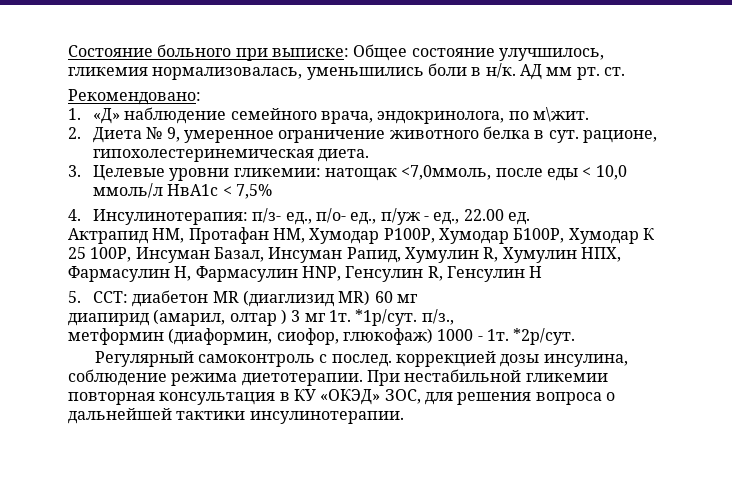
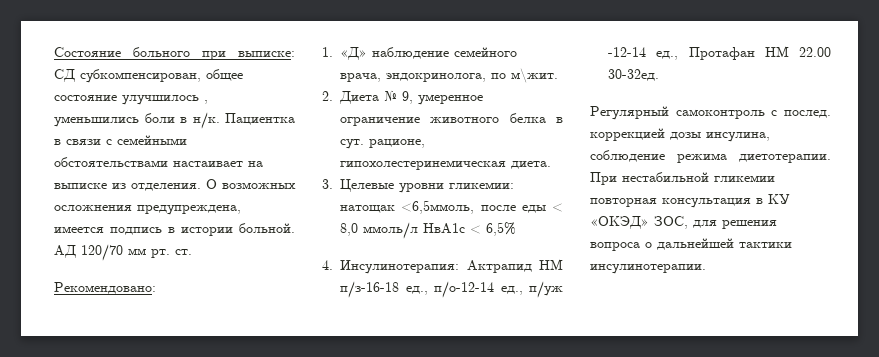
- Состояние больного при выписке: Общее состояние улучшилось, гликемия нормализовалась, уменьшились боли в н/к. АД мм рт. ст.
+ Состояние больного при выписке: СД субкомпенсирован, общее состояние улучшилось , уменьшились боли в н/к. Пациентка в связи с семейными обстоятельствами настаивает на выписке из отделения. О возможных осложнения предупреждена, имеется подпись в истории больной. АД 120/70 мм рт. ст.
- 3. Целевые уровни гликемии: натощак <7,0ммоль, после еды < 10,0 ммоль/л НвА1с < 7,5%
+ 3. Целевые уровни гликемии: натощак <6,5ммоль, после еды < 8,0 ммоль/л НвА1с < 6,5%
- 4. Инсулинотерапия: п/з- ед., п/о- ед., п/уж - ед., 22.00 ед.
- Актрапид НМ, Протафан НМ, Хумодар Р100Р, Хумодар Б100Р, Хумодар К 25 100Р, Инсуман Базал, Инсуман Рапид, Хумулин R, Хумулин НПХ, Фармасулин Н, Фармасулин НNР, Генсулин R, Генсулин Н
- 5. ССТ: диабетон МR (диаглизид МR) 60 мг
- диапирид (амарил, олтар ) 3 мг 1т. *1р/сут. п/з.,
- метформин (диаформин, сиофор, глюкофаж) 1000 - 1т. *2р/сут.
+ 4. Инсулинотерапия: Актрапид НМ п/з-16-18 ед., п/о-12-14 ед., п/уж -12-14 ед., Протафан НМ 22.00 30-32ед.

